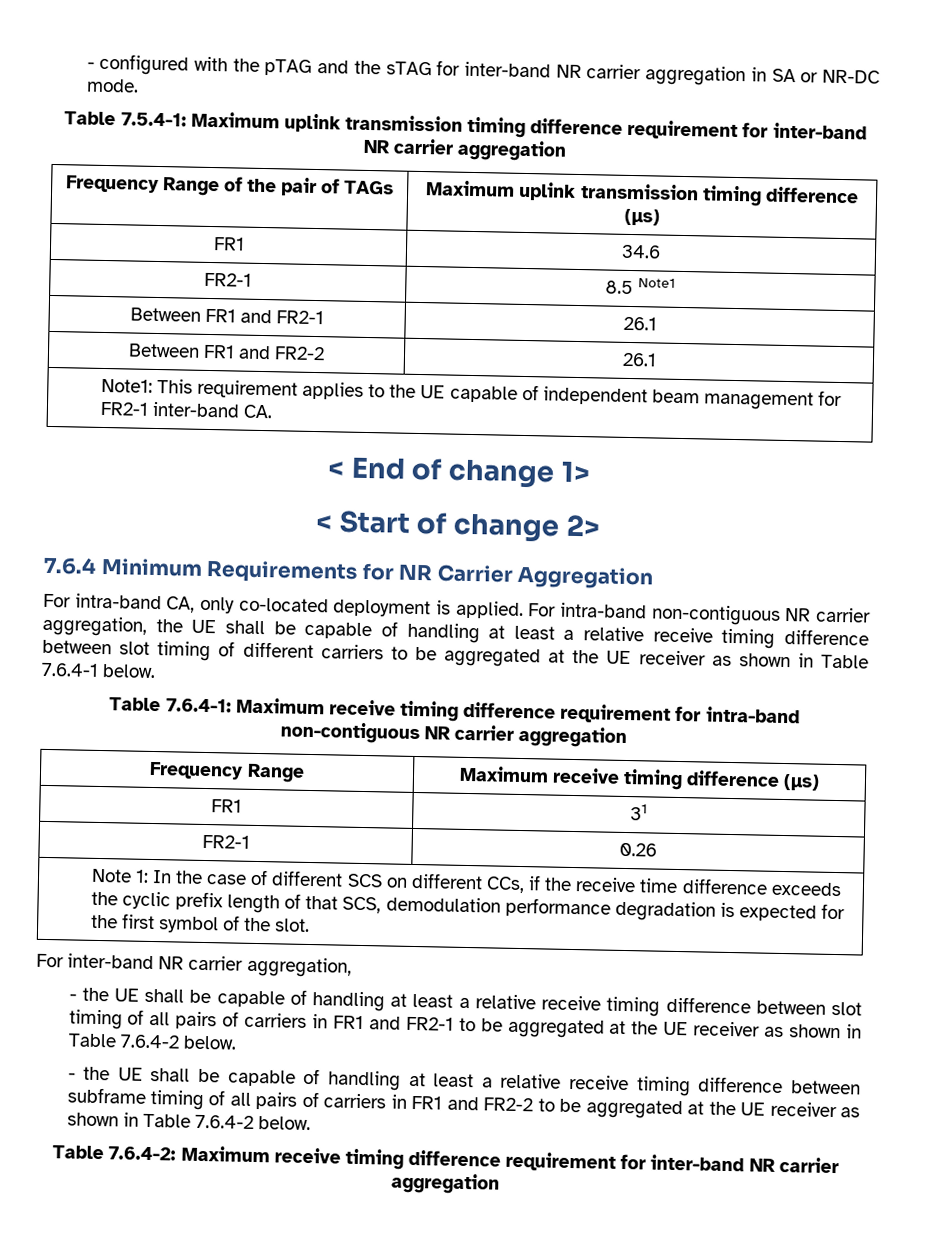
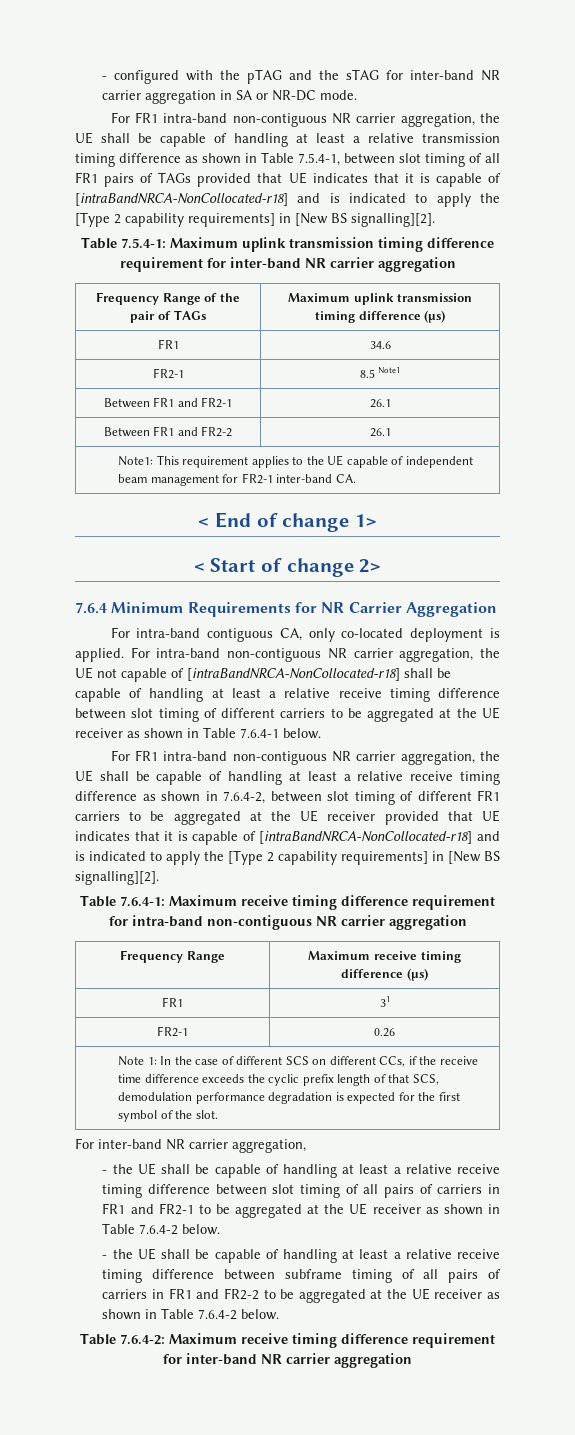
+ For FR1 intra-band non-contiguous NR carrier aggregation, the UE shall be capable of handling at least a relative transmission timing difference as shown in Table 7.5.4-1, between slot timing of all FR1 pairs of TAGs provided that UE indicates that it is capable of [intraBandNRCA-NonCollocated-r18] and is indicated to apply the [Type 2 capability requirements] in [New BS signalling][2].
- For intra-band CA, only co-located deployment is applied.
+ For intra-band contiguous CA, only co-located deployment is applied.
- For intra-band non-contiguous NR carrier aggregation, the UE shall be capable of handling at least a relative receive timing difference between slot timing of different carriers to be aggregated at the UE receiver as shown in Table 7.6.4-1 below.
+ For intra-band non-contiguous NR carrier aggregation, the UE not capable of [intraBandNRCA-NonCollocated-r18] shall be capable of handling at least a relative receive timing difference between slot timing of different carriers to be aggregated at the UE receiver as shown in Table 7.6.4-1 below.
+ For FR1 intra-band non-contiguous NR carrier aggregation, the UE shall be capable of handling at least a relative receive timing difference as shown in 7.6.4-2, between slot timing of different FR1 carriers to be aggregated at the UE receiver provided that UE indicates that it is capable of [intraBandNRCA-NonCollocated-r18] and is indicated to apply the [Type 2 capability requirements] in [New BS signalling][2].

